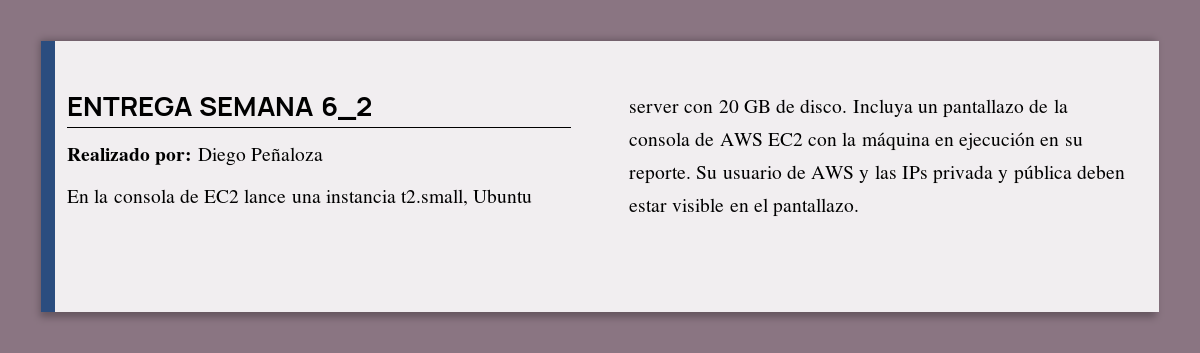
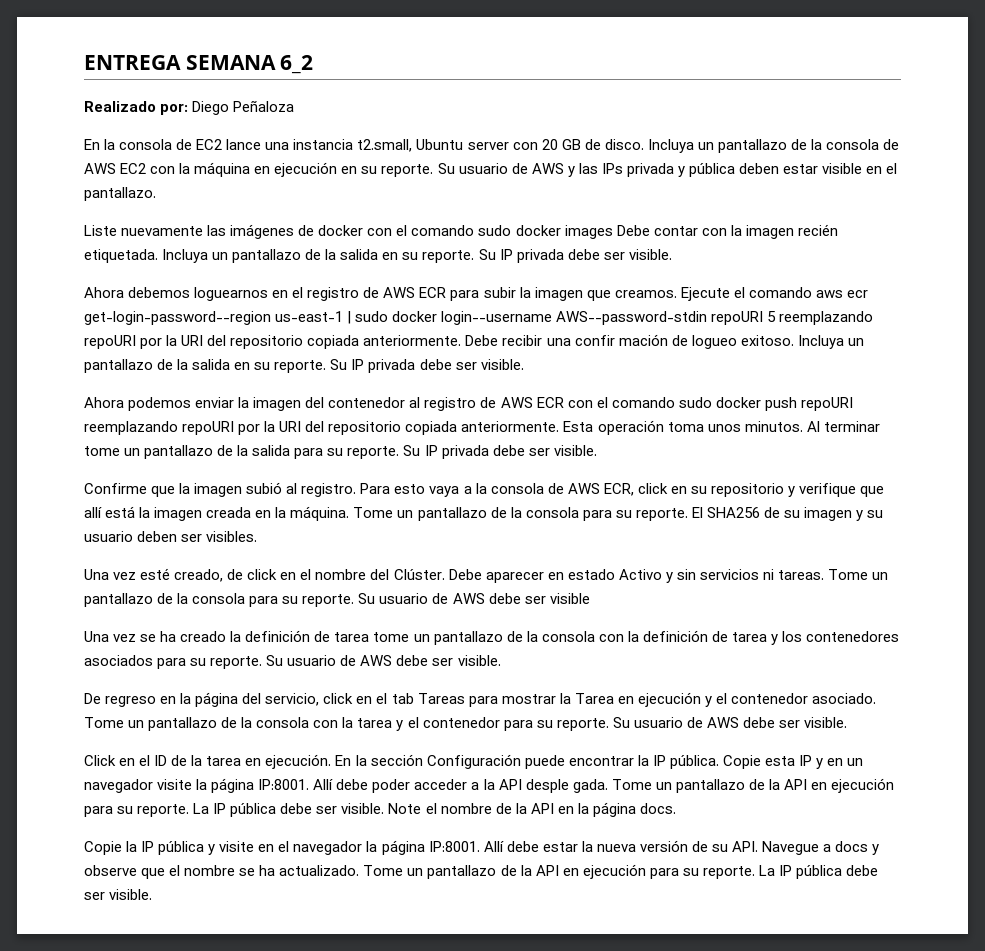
+ Liste nuevamente las imágenes de docker con el comando sudo docker images Debe contar con la imagen recién etiquetada. Incluya un pantallazo de la salida en su reporte. Su IP privada debe ser visible.
+ Ahora debemos loguearnos en el registro de AWS ECR para subir la imagen que creamos. Ejecute el comando aws ecr get-login-password--region us-east-1 | sudo docker login--username AWS--password-stdin repoURI 5 reemplazando repoURI por la URI del repositorio copiada anteriormente. Debe recibir una confir mación de logueo exitoso. Incluya un pantallazo de la salida en su reporte. Su IP privada debe ser visible.
+ Ahora podemos enviar la imagen del contenedor al registro de AWS ECR con el comando sudo docker push repoURI reemplazando repoURI por la URI del repositorio copiada anteriormente. Esta operación toma unos minutos. Al terminar tome un pantallazo de la salida para su reporte. Su IP privada debe ser visible.
+ Confirme que la imagen subió al registro. Para esto vaya a la consola de AWS ECR, click en su repositorio y verifique que allí está la imagen creada en la máquina. Tome un pantallazo de la consola para su reporte. El SHA256 de su imagen y su usuario deben ser visibles.
+ Una vez esté creado, de click en el nombre del Clúster. Debe aparecer en estado Activo y sin servicios ni tareas. Tome un pantallazo de la consola para su reporte. Su usuario de AWS debe ser visible
+ Una vez se ha creado la definición de tarea tome un pantallazo de la consola con la definición de tarea y los contenedores asociados para su reporte. Su usuario de AWS debe ser visible.
+ De regreso en la página del servicio, click en el tab Tareas para mostrar la Tarea en ejecución y el contenedor asociado. Tome un pantallazo de la consola con la tarea y el contenedor para su reporte. Su usuario de AWS debe ser visible.
+ Click en el ID de la tarea en ejecución. En la sección Configuración puede encontrar la IP pública. Copie esta IP y en un navegador visite la página IP:8001. Allí debe poder acceder a la API desple gada. Tome un pantallazo de la API en ejecución para su reporte. La IP pública debe ser visible. Note el nombre de la API en la página docs.
+ Copie la IP pública y visite en el navegador la página IP:8001. Allí debe estar la nueva versión de su API. Navegue a docs y observe que el nombre se ha actualizado. Tome un pantallazo de la API en ejecución para su reporte. La IP pública debe ser visible.

